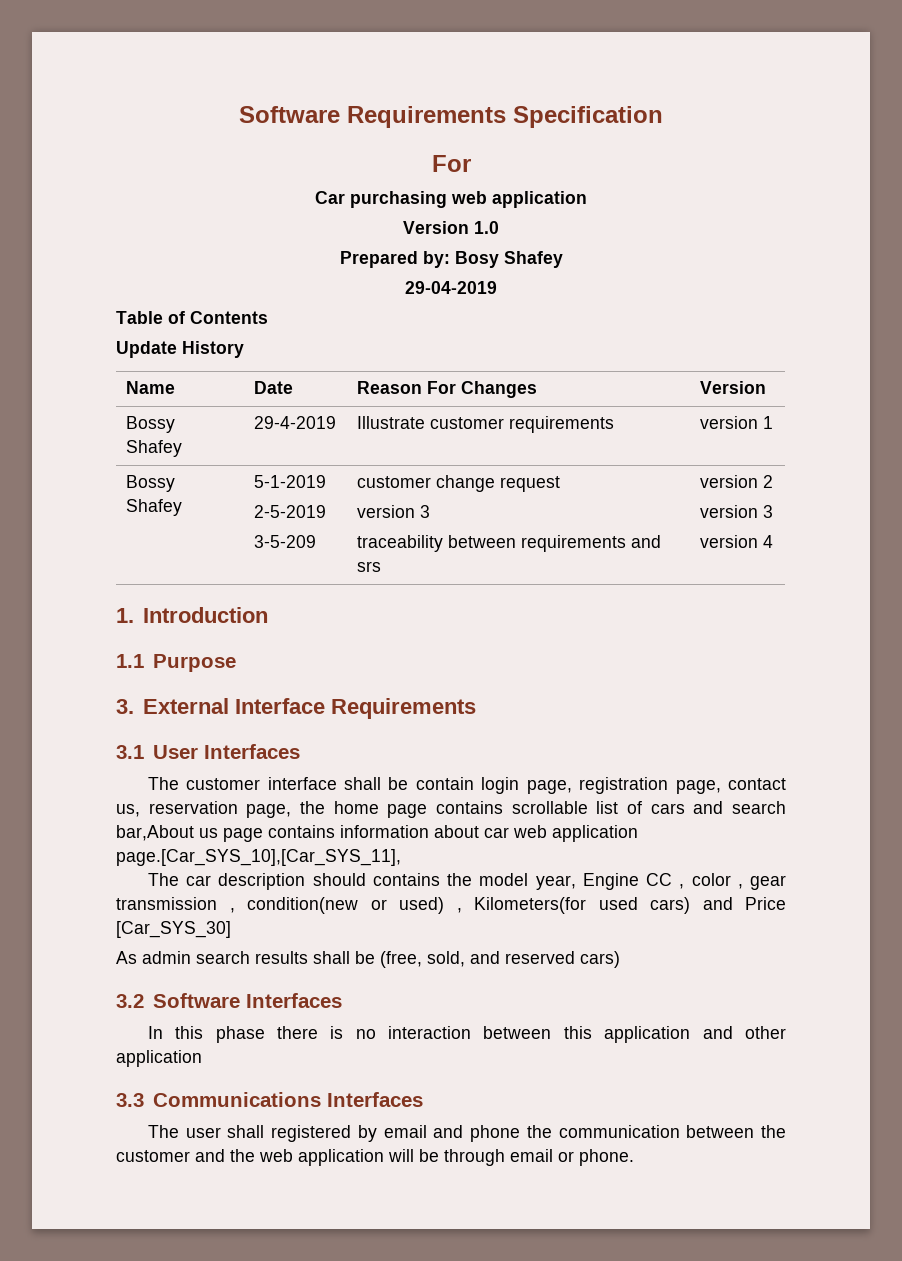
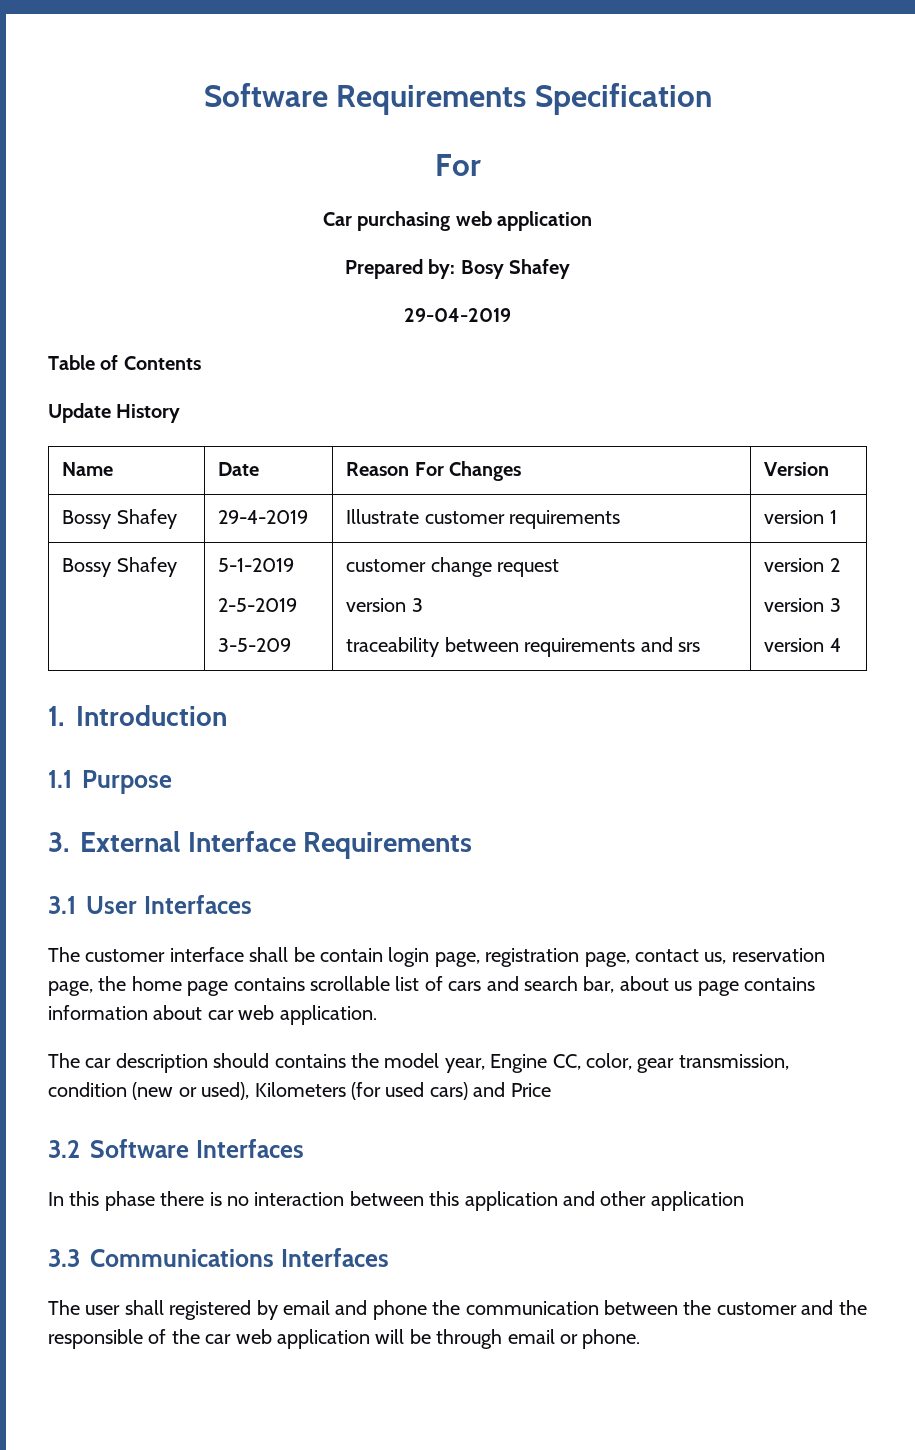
- Version 1.0
- The customer interface shall be contain login page, registration page, contact us, reservation page, the home page contains scrollable list of cars and search bar,About us page contains information about car web application page.[Car_SYS_10],[Car_SYS_11],
+ The customer interface shall be contain login page, registration page, contact us, reservation page, the home page contains scrollable list of cars and search bar, about us page contains information about car web application.
- The car description should contains the model year, Engine CC , color , gear transmission , condition(new or used) , Kilometers(for used cars) and Price [Car_SYS_30]
- As admin search results shall be (free, sold, and reserved cars)
+ The car description should contains the model year, Engine CC, color, gear transmission, condition (new or used), Kilometers (for used cars) and Price
- The user shall registered by email and phone the communication between the customer and the web application will be through email or phone.
+ The user shall registered by email and phone the communication between the customer and the responsible of the car web application will be through email or phone.

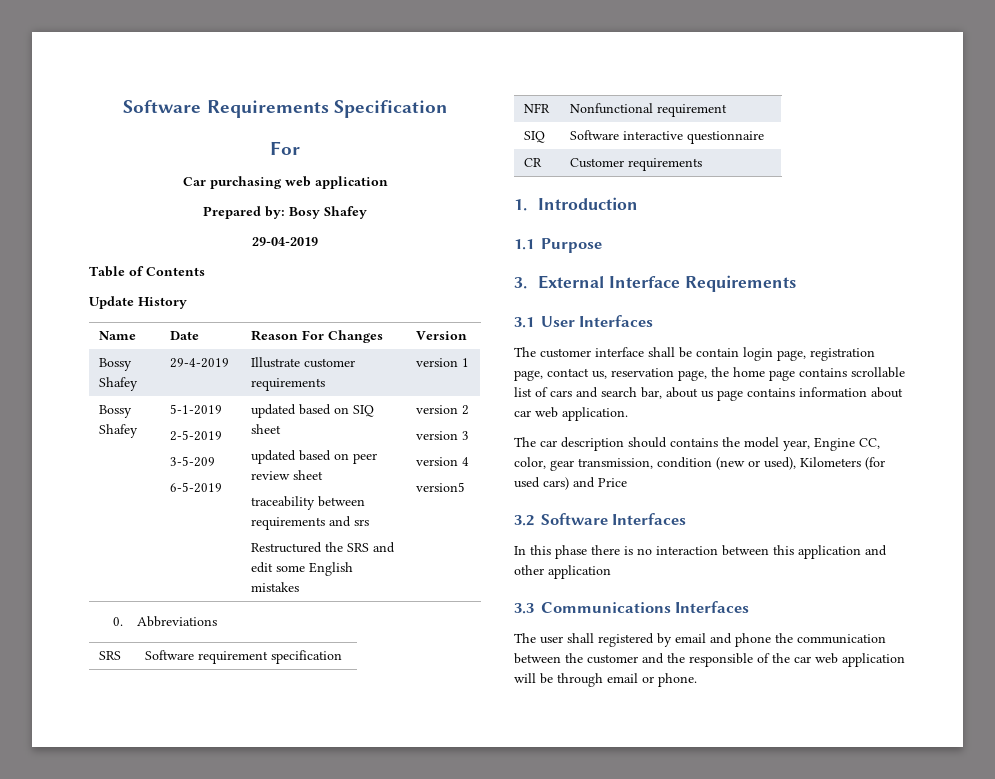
  Bossy Shafey | 5-1-2019
  2-5-2019
- 3-5-209 | customer change request
- version 3
- traceability between requirements and srs | version 2
+ 3-5-209
+ 6-5-2019 | updated based on SIQ sheet
+ updated based on peer review sheet
+ traceability between requirements and srs
+ Restructured the SRS and edit some English mistakes | version 2
  version 3
  version 4
+ version5
+ 0. Abbreviations
+ SRS | Software requirement specification
+ NFR | Nonfunctional requirement
+ SIQ | Software interactive questionnaire
+ CR | Customer requirements

